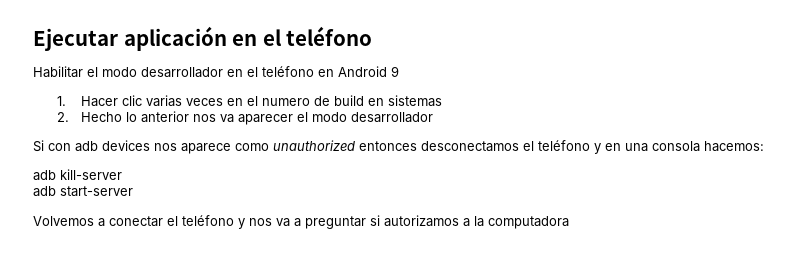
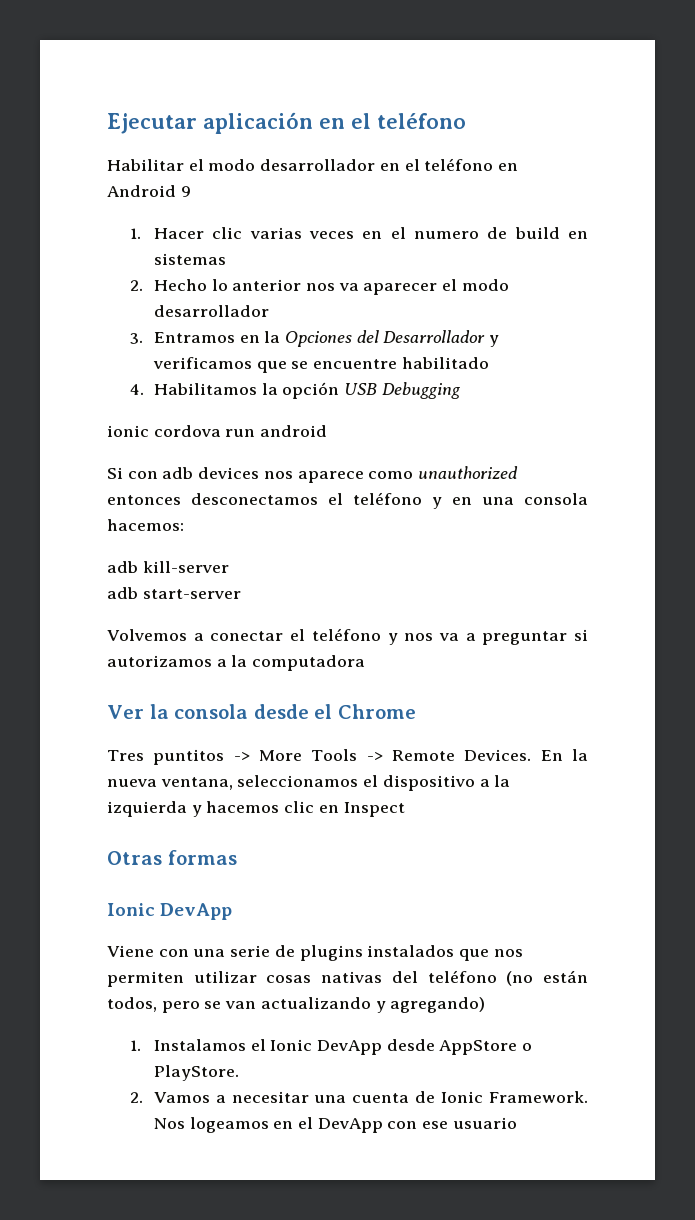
+ 3. Entramos en la Opciones del Desarrollador y verificamos que se encuentre habilitado
+ 4. Habilitamos la opción USB Debugging
+ ionic cordova run android
+ Ver la consola desde el Chrome
+ Tres puntitos -> More Tools -> Remote Devices. En la nueva ventana, seleccionamos el dispositivo a la izquierda y hacemos clic en Inspect
+ Otras formas
+ Ionic DevApp
+ Viene con una serie de plugins instalados que nos permiten utilizar cosas nativas del teléfono (no están todos, pero se van actualizando y agregando)
+ 1. Instalamos el Ionic DevApp desde AppStore o PlayStore.
+ 2. Vamos a necesitar una cuenta de Ionic Framework. Nos logeamos en el DevApp con ese usuario

